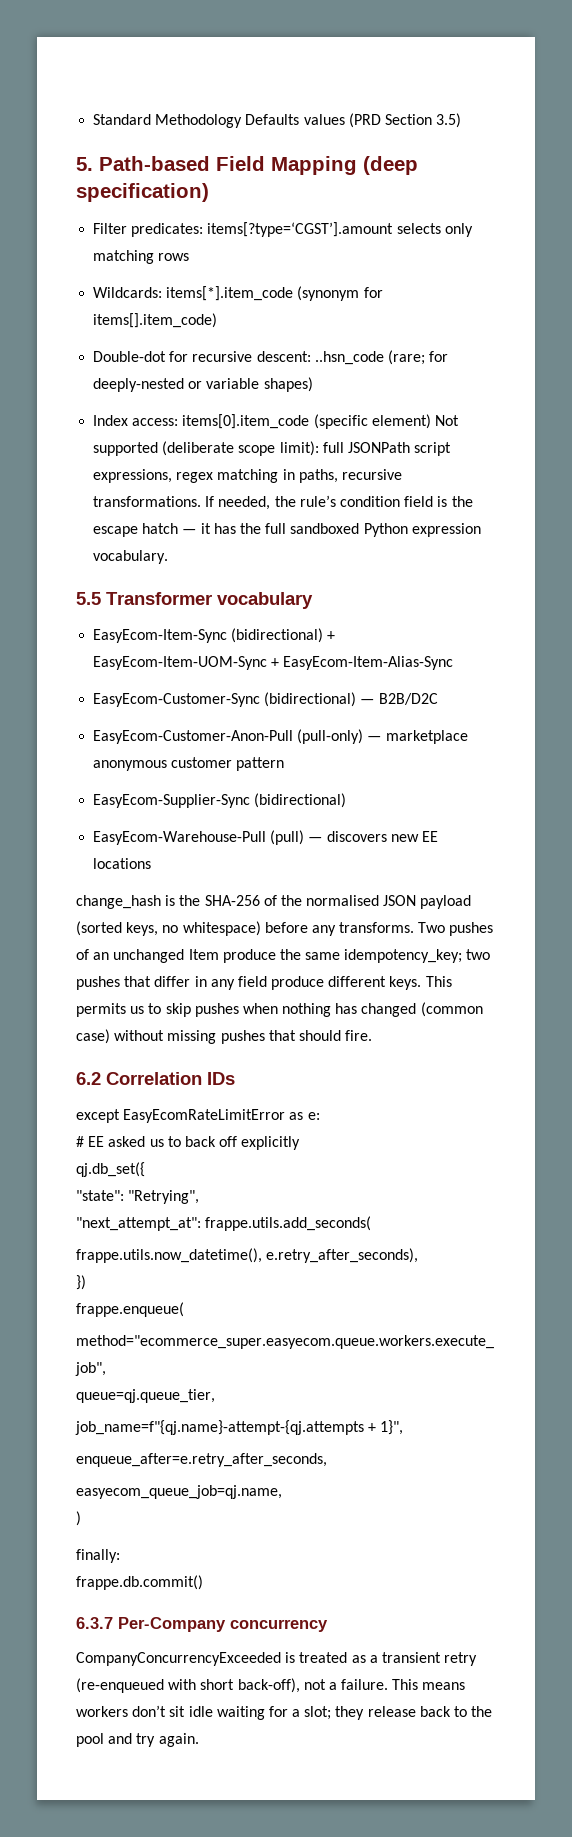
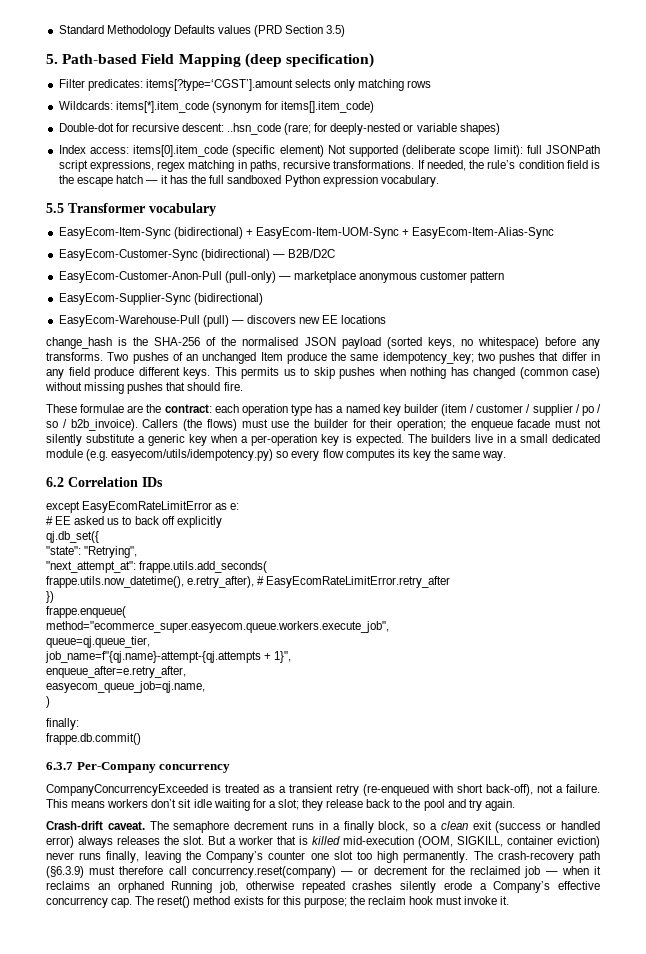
+ These formulae are the contract: each operation type has a named key builder (item / customer / supplier / po / so / b2b_invoice). Callers (the flows) must use the builder for their operation; the enqueue facade must not silently substitute a generic key when a per-operation key is expected. The builders live in a small dedicated module (e.g. easyecom/utils/idempotency.py) so every flow computes its key the same way.
- frappe.utils.now_datetime(), e.retry_after_seconds),
+ frappe.utils.now_datetime(), e.retry_after), # EasyEcomRateLimitError.retry_after
- enqueue_after=e.retry_after_seconds,
+ enqueue_after=e.retry_after,
+ Crash-drift caveat. The semaphore decrement runs in a finally block, so a clean exit (success or handled error) always releases the slot. But a worker that is killed mid-execution (OOM, SIGKILL, container eviction) never runs finally, leaving the Company’s counter one slot too high permanently. The crash-recovery path (§6.3.9) must therefore call concurrency.reset(company) — or decrement for the reclaimed job — when it reclaims an orphaned Running job, otherwise repeated crashes silently erode a Company’s effective concurrency cap. The reset() method exists for this purpose; the reclaim hook must invoke it.

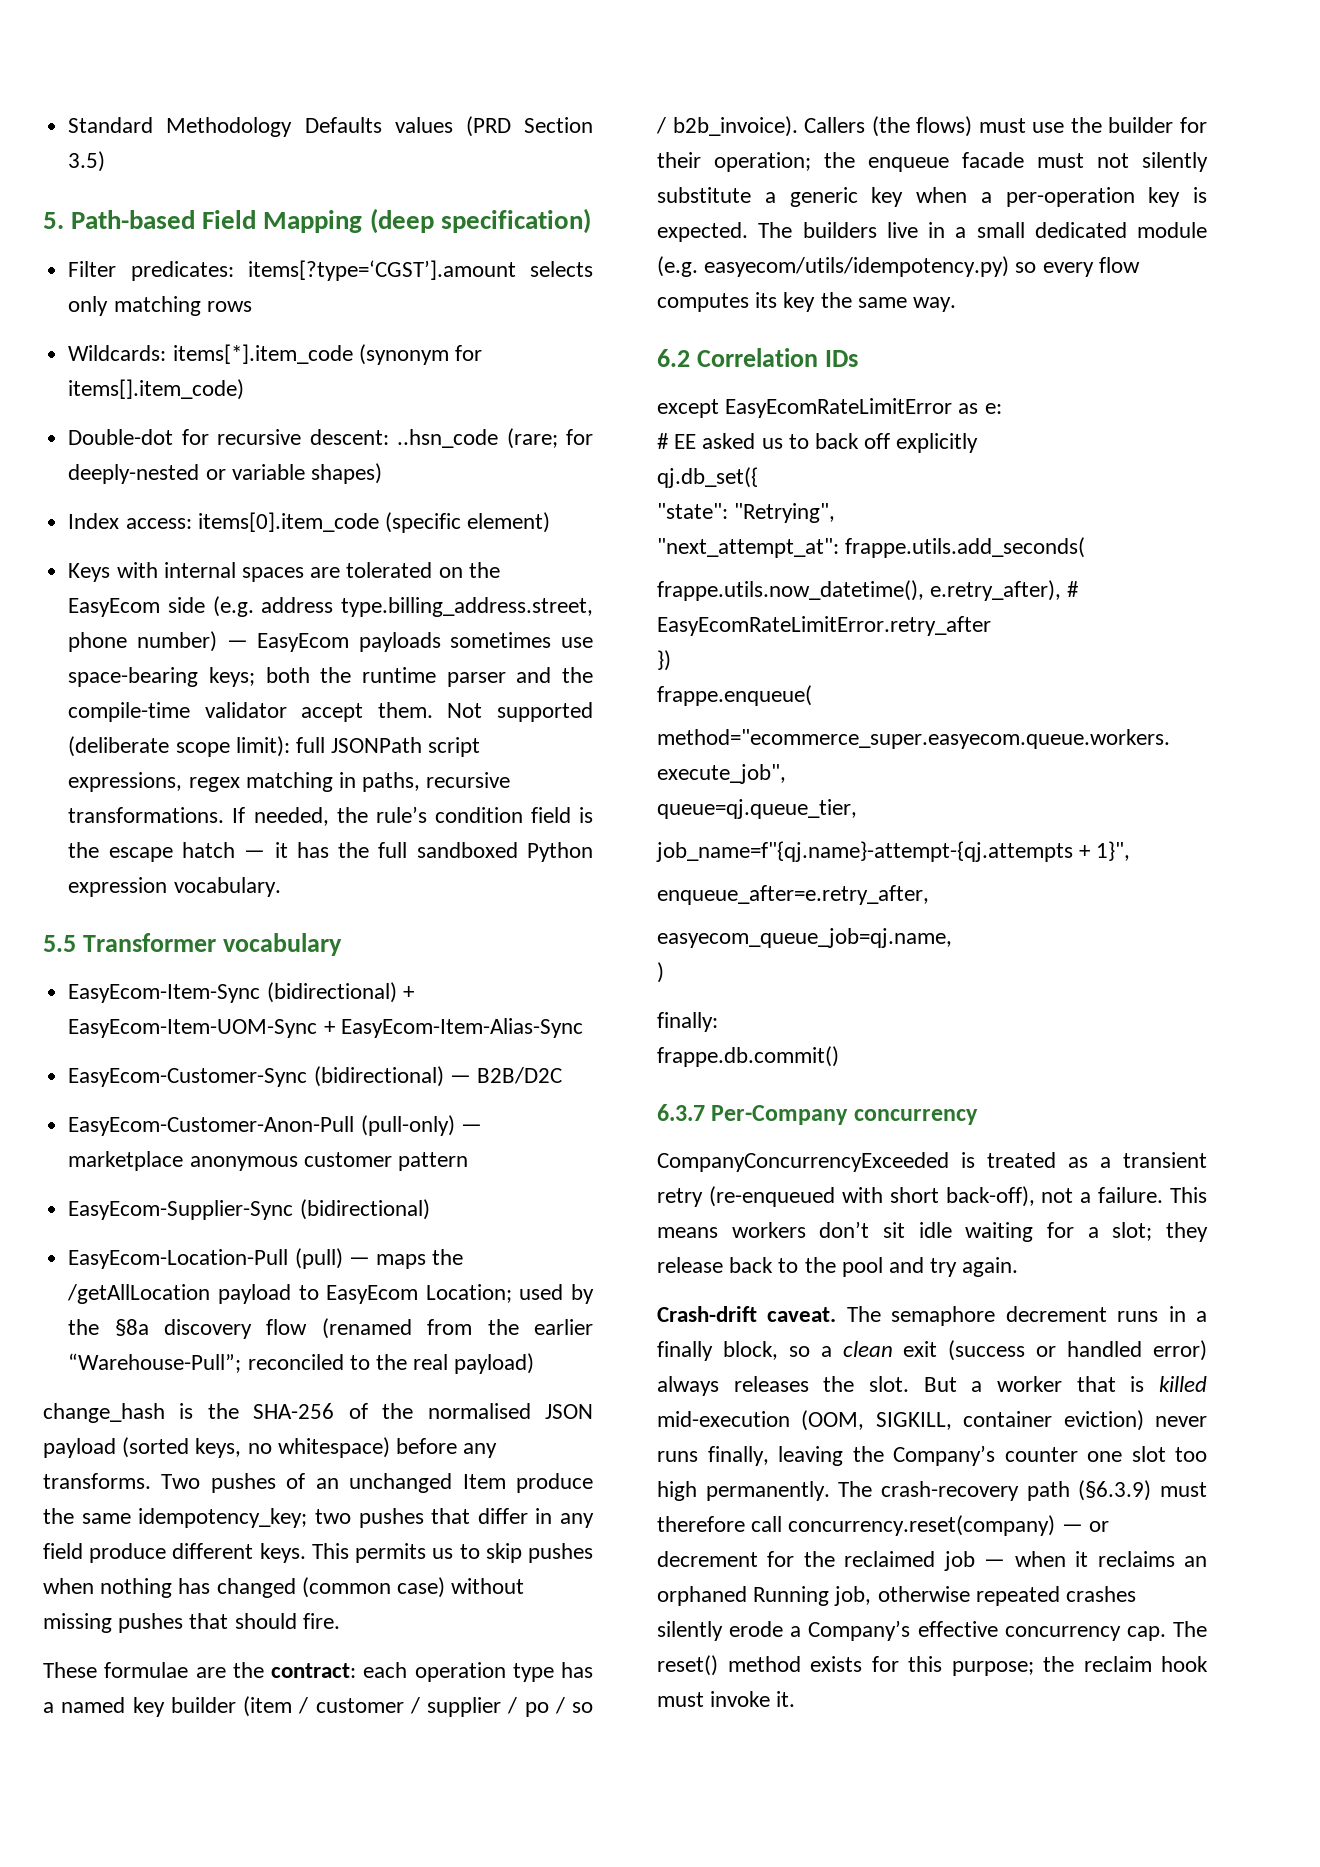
- Index access: items[0].item_code (specific element) Not supported (deliberate scope limit): full JSONPath script expressions, regex matching in paths, recursive transformations.
+ Index access: items[0].item_code (specific element)
+ Keys with internal spaces are tolerated on the EasyEcom side (e.g. address type.billing_address.street, phone number) — EasyEcom payloads sometimes use space-bearing keys; both the runtime parser and the compile-time validator accept them. Not supported (deliberate scope limit): full JSONPath script expressions, regex matching in paths, recursive transformations.
- EasyEcom-Warehouse-Pull (pull) — discovers new EE locations
+ EasyEcom-Location-Pull (pull) — maps the /getAllLocation payload to EasyEcom Location; used by the §8a discovery flow (renamed from the earlier “Warehouse-Pull”; reconciled to the real payload)

